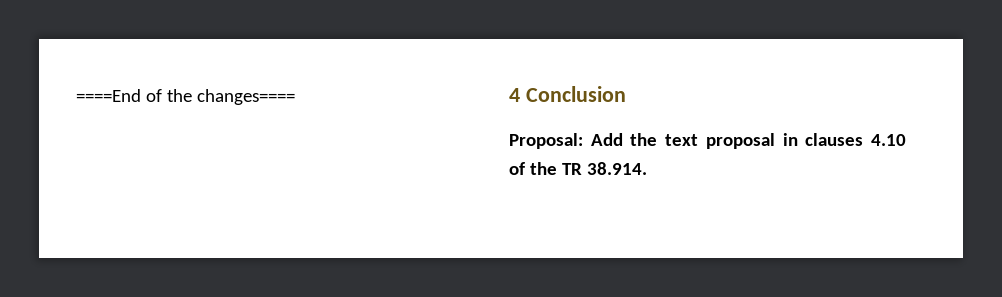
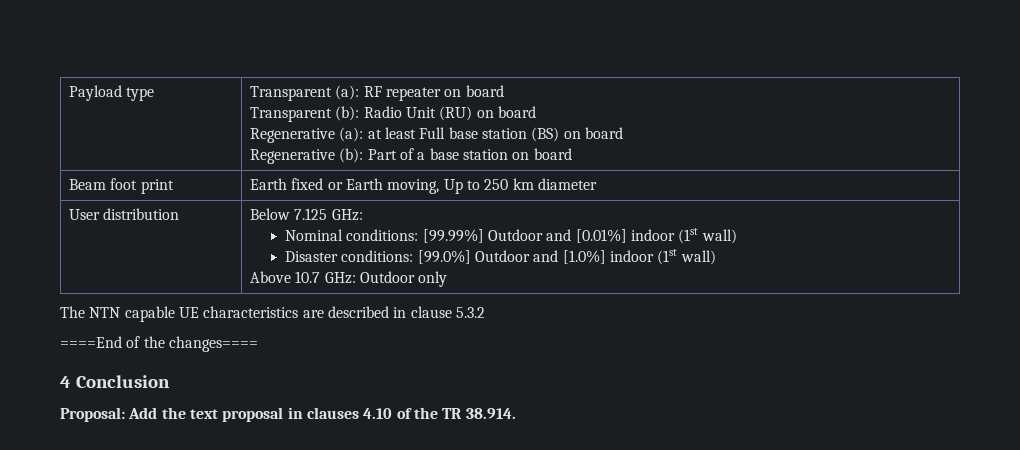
+ Payload type | Transparent (a): RF repeater on board
+ Transparent (b): Radio Unit (RU) on board
+ Regenerative (a): at least Full base station (BS) on board
+ Regenerative (b): Part of a base station on board
+ Beam foot print | Earth fixed or Earth moving, Up to 250 km diameter
+ User distribution | Below 7.125 GHz:
+ Nominal conditions: [99.99%] Outdoor and [0.01%] indoor (1st wall)
+ Disaster conditions: [99.0%] Outdoor and [1.0%] indoor (1st wall)
+ Above 10.7 GHz: Outdoor only
+ The NTN capable UE characteristics are described in clause 5.3.2

